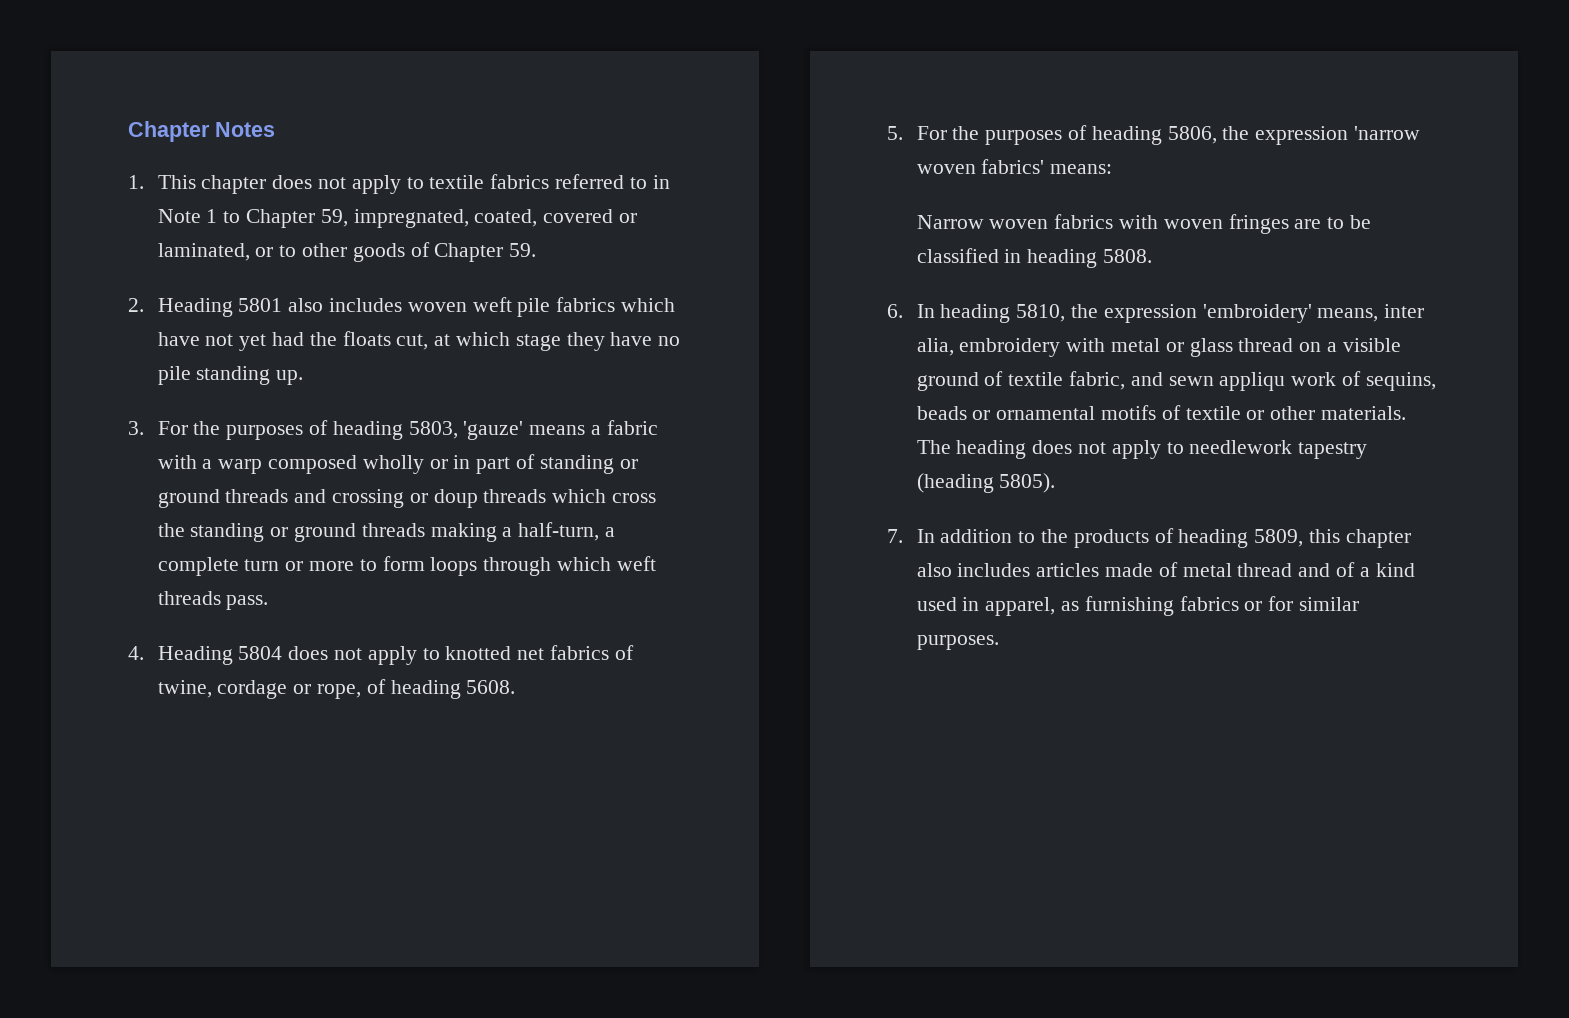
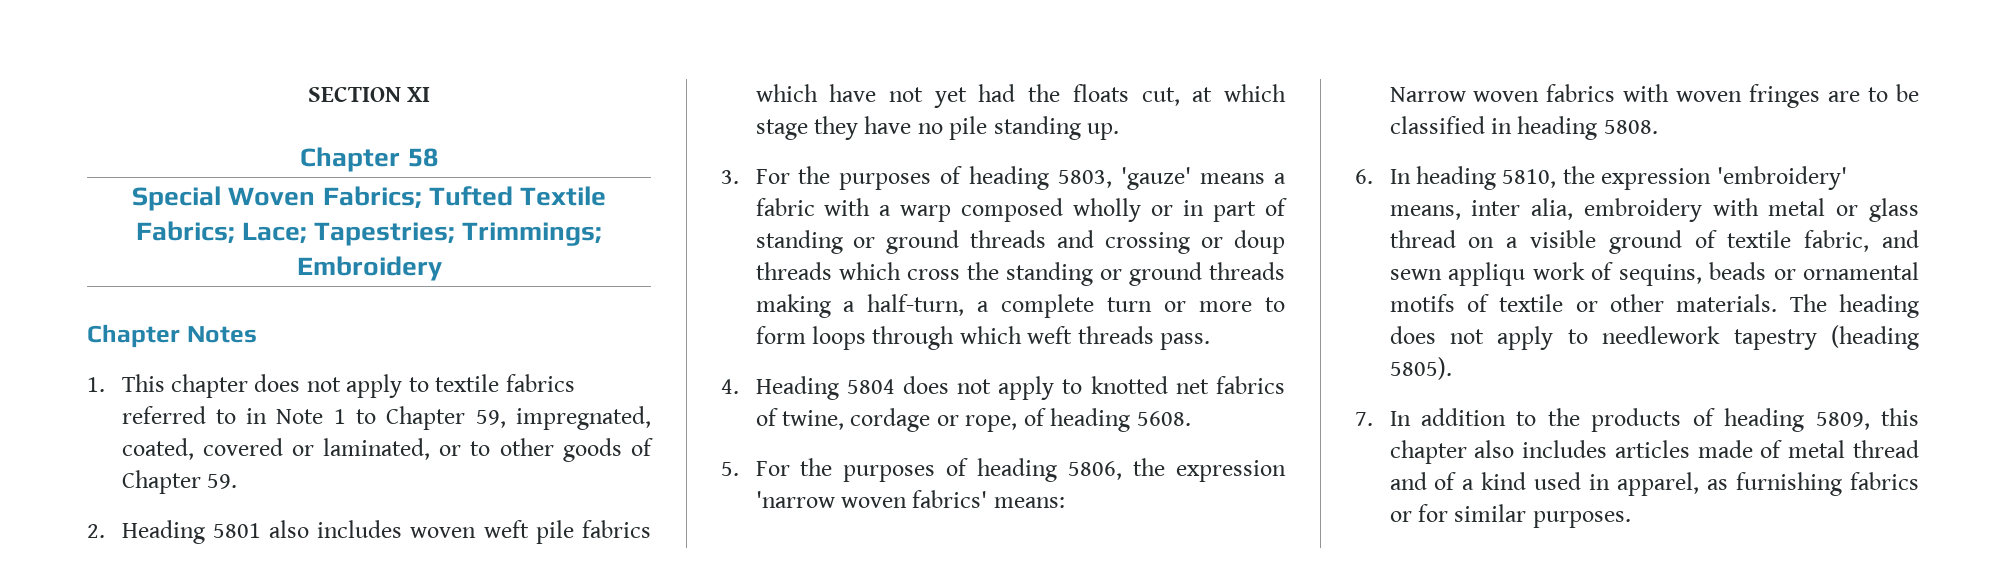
+ SECTION XI
+ Chapter 58
+ Special Woven Fabrics; Tufted Textile Fabrics; Lace; Tapestries; Trimmings; Embroidery

